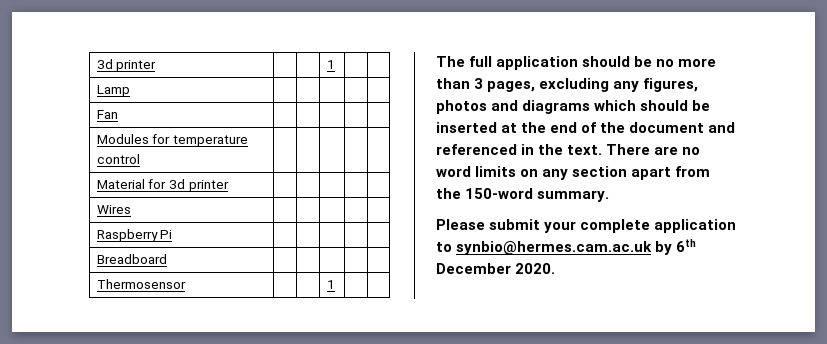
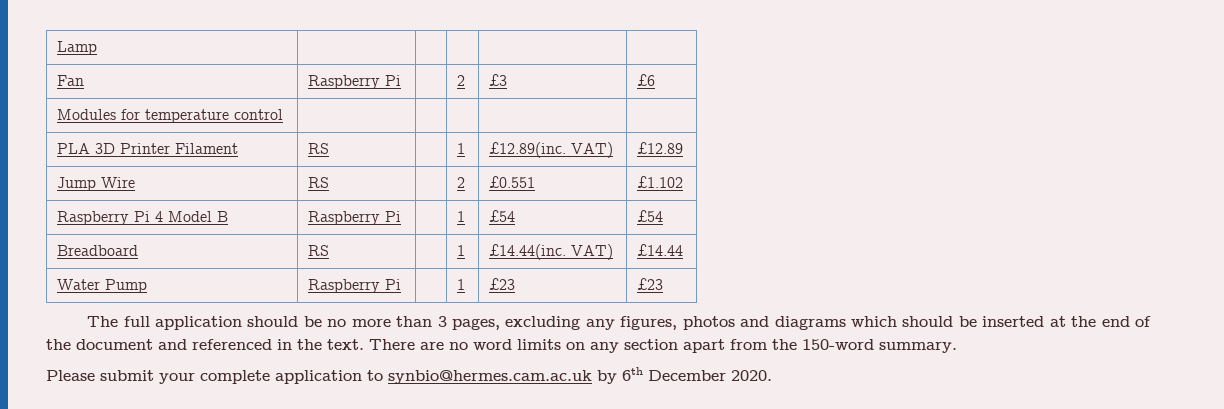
- 3d printer | | | 1 | |
- Fan | | | | |
+ Fan | Raspberry Pi | | 2 | £3 | £6
- Material for 3d printer | | | | |
- Wires | | | | |
- Raspberry Pi | | | | |
+ PLA 3D Printer Filament | RS | | 1 | £12.89(inc. VAT) | £12.89
+ Jump Wire | RS | | 2 | £0.551 | £1.102
+ Raspberry Pi 4 Model B | Raspberry Pi | | 1 | £54 | £54
- Breadboard | | | | |
- Thermosensor | | | 1 | |
+ Breadboard | RS | | 1 | £14.44(inc. VAT) | £14.44
+ Water Pump | Raspberry Pi | | 1 | £23 | £23

